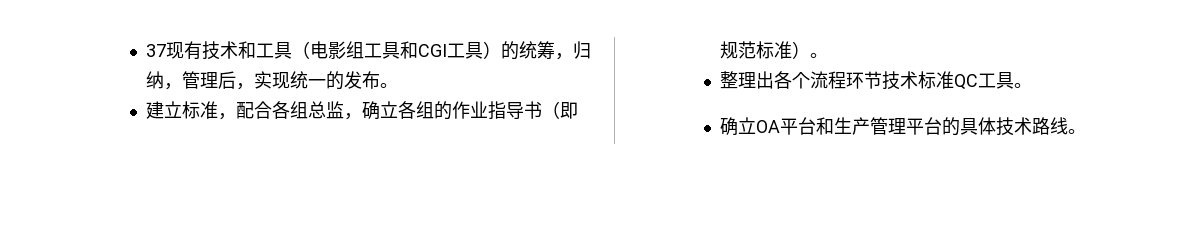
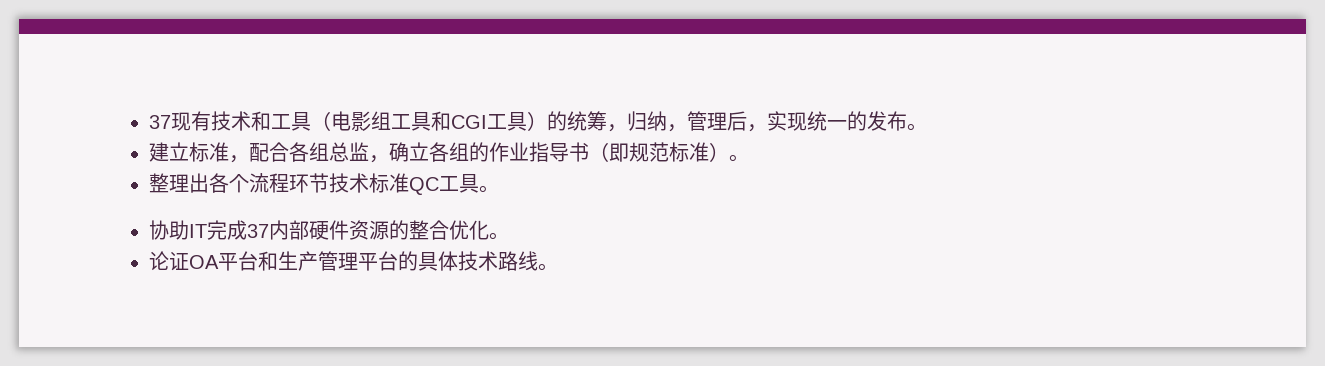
- 确立OA平台和生产管理平台的具体技术路线。
+ 协助IT完成37内部硬件资源的整合优化。
+ 论证OA平台和生产管理平台的具体技术路线。

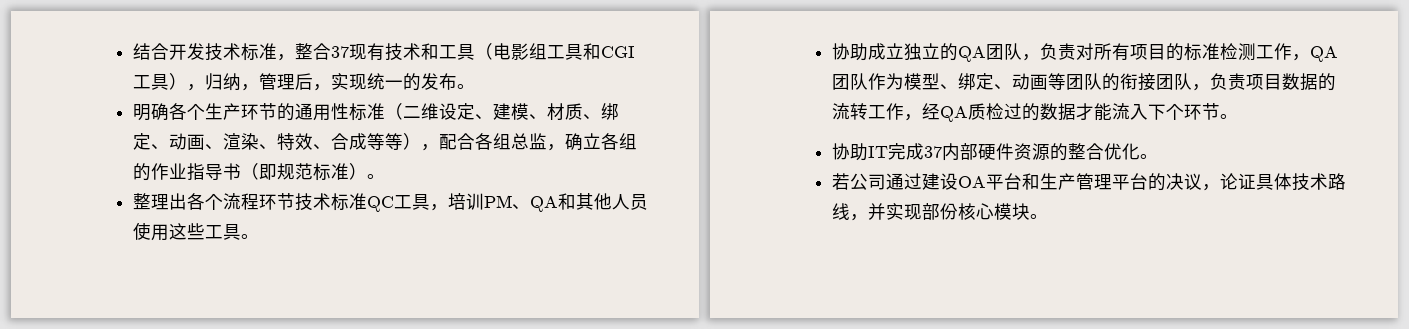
- 37现有技术和工具（电影组工具和CGI工具）的统筹，归纳，管理后，实现统一的发布。
+ 结合开发技术标准，整合37现有技术和工具（电影组工具和CGI工具），归纳，管理后，实现统一的发布。
- 建立标准，配合各组总监，确立各组的作业指导书（即规范标准）。
+ 明确各个生产环节的通用性标准（二维设定、建模、材质、绑定、动画、渲染、特效、合成等等），配合各组总监，确立各组的作业指导书（即规范标准）。
- 整理出各个流程环节技术标准QC工具。
+ 整理出各个流程环节技术标准QC工具，培训PM、QA和其他人员使用这些工具。
+ 协助成立独立的QA团队，负责对所有项目的标准检测工作，QA团队作为模型、绑定、动画等团队的衔接团队，负责项目数据的流转工作，经QA质检过的数据才能流入下个环节。
- 论证OA平台和生产管理平台的具体技术路线。
+ 若公司通过建设OA平台和生产管理平台的决议，论证具体技术路线，并实现部份核心模块。

